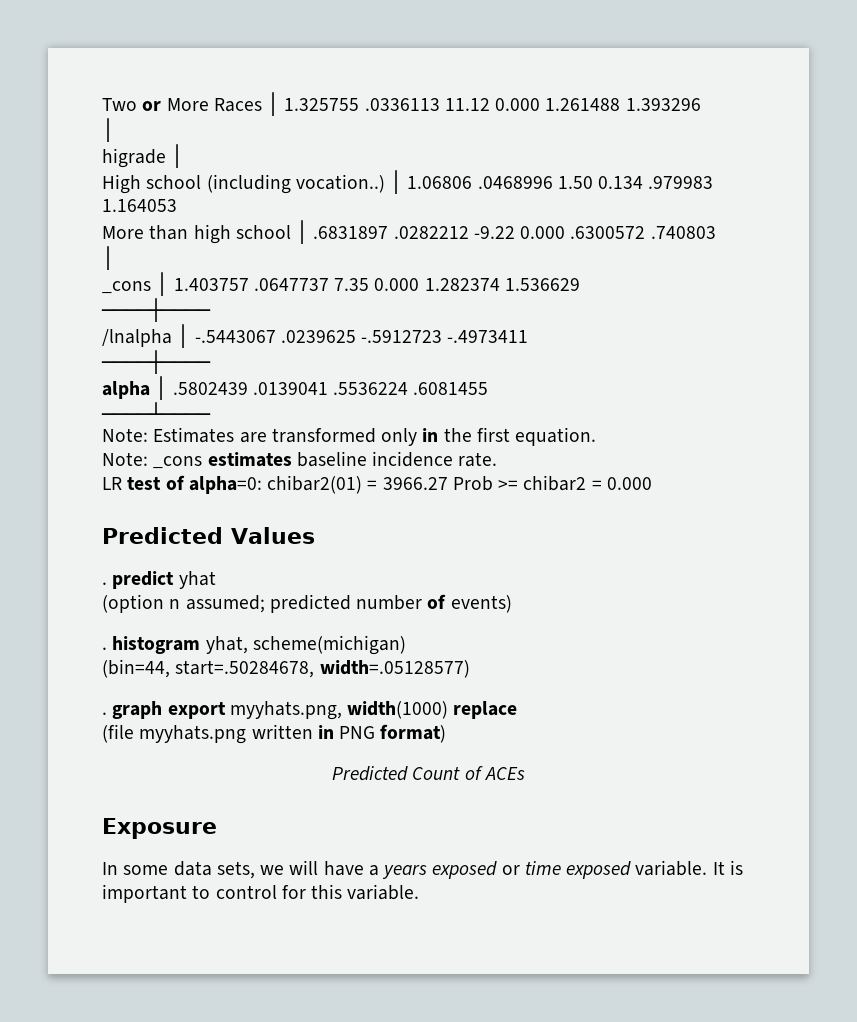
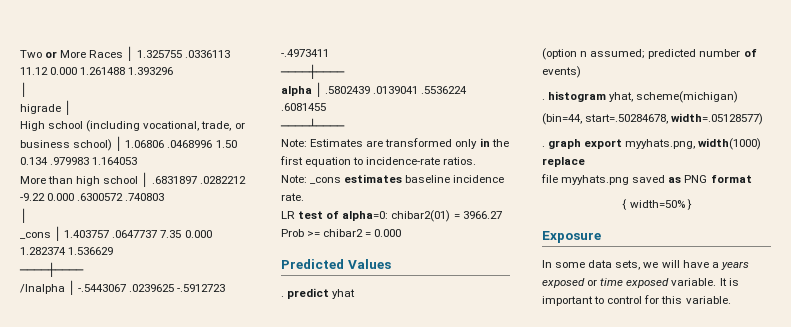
- High school (including vocation..) │ 1.06806 .0468996 1.50 0.134 .979983 1.164053
+ High school (including vocational, trade, or business school) │ 1.06806 .0468996 1.50 0.134 .979983 1.164053
- Note: Estimates are transformed only in the first equation.
+ Note: Estimates are transformed only in the first equation to incidence-rate ratios.
- (file myyhats.png written in PNG format)
- Predicted Count of ACEs
+ file myyhats.png saved as PNG format
+ { width=50% }

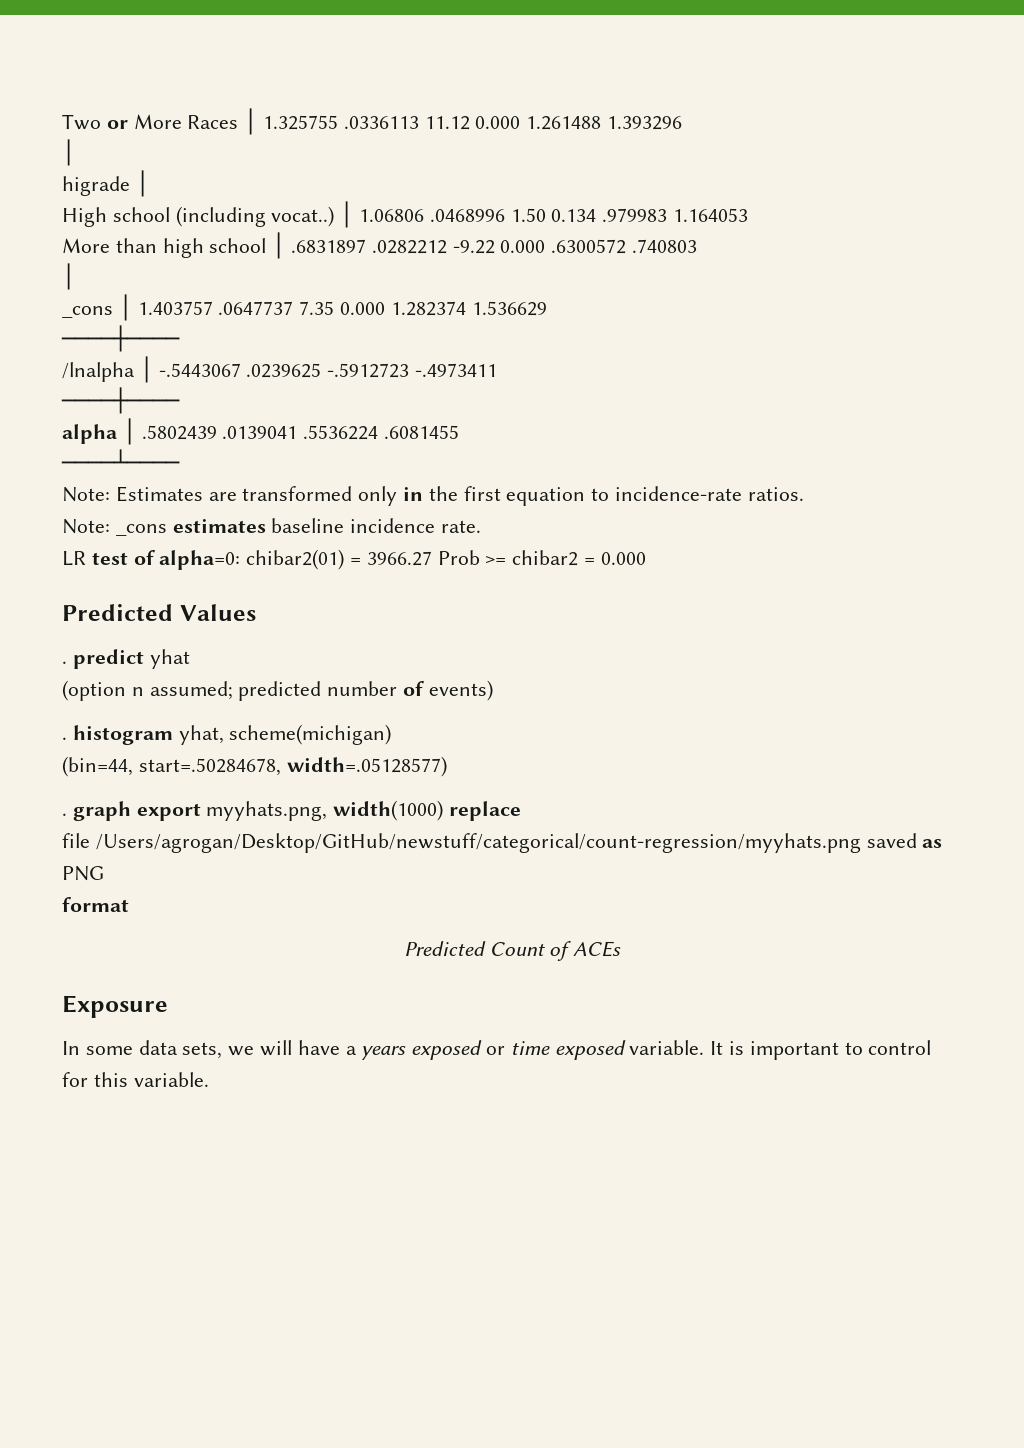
- High school (including vocational, trade, or business school) │ 1.06806 .0468996 1.50 0.134 .979983 1.164053
+ High school (including vocat..) │ 1.06806 .0468996 1.50 0.134 .979983 1.164053
- file myyhats.png saved as PNG format
+ file /Users/agrogan/Desktop/GitHub/newstuff/categorical/count-regression/myyhats.png saved as PNG
+ format
- { width=50% }
+ Predicted Count of ACEs

